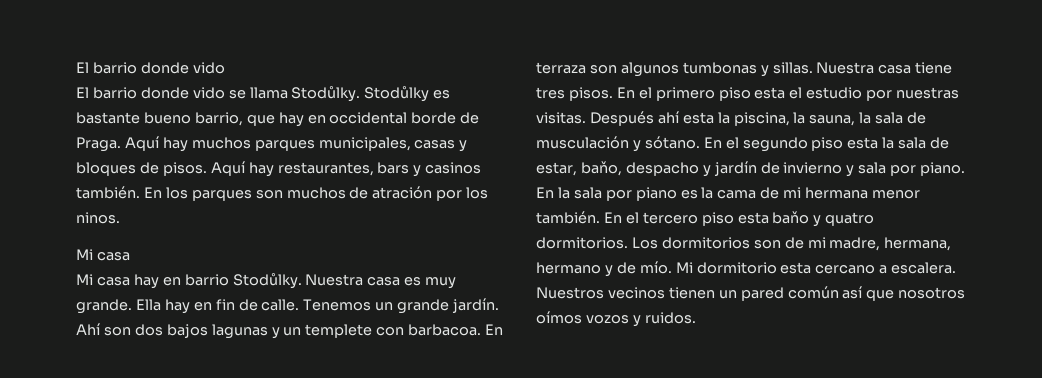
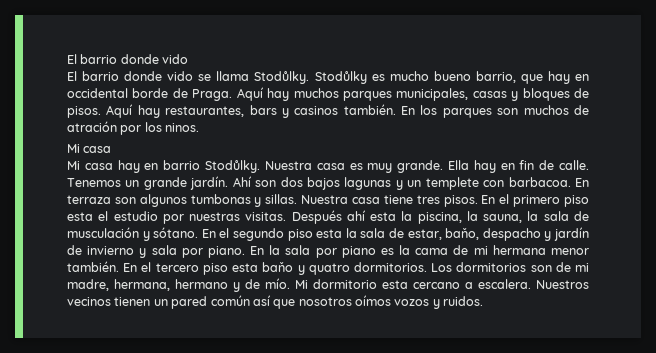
- Stodůlky es bastante bueno barrio, que hay en occidental borde de Praga.
+ Stodůlky es mucho bueno barrio, que hay en occidental borde de Praga.

